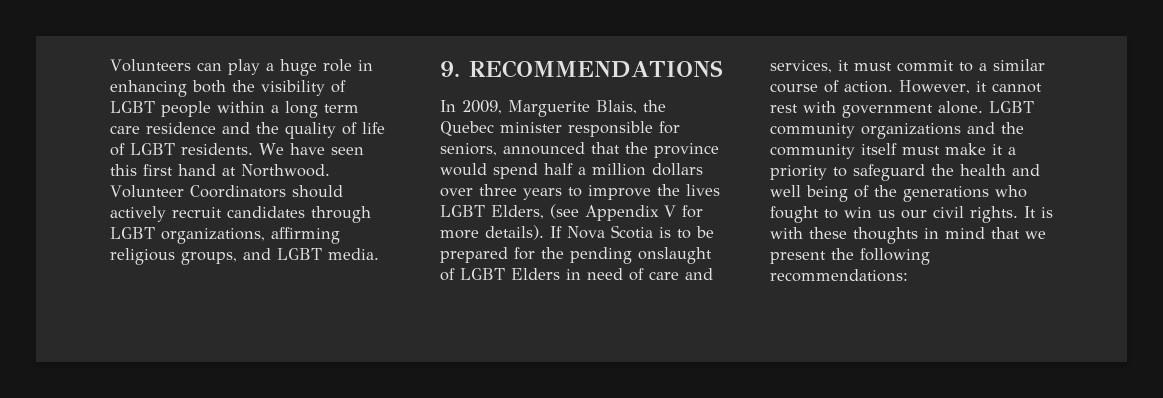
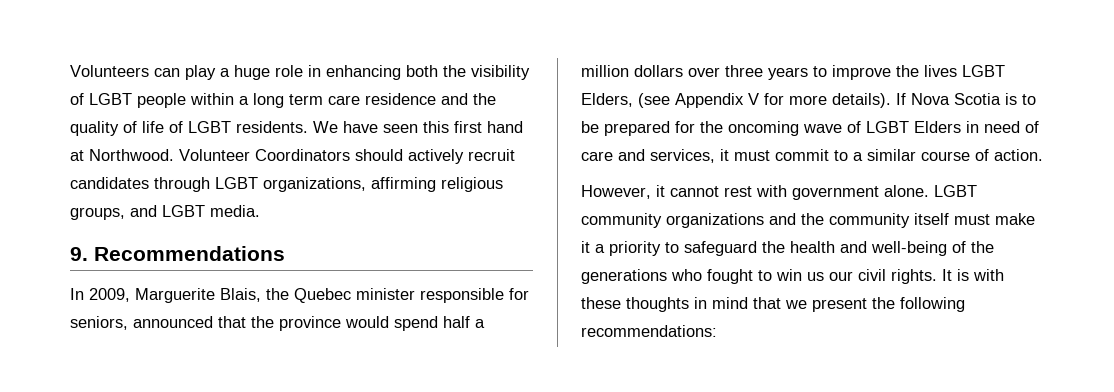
- 9. RECOMMENDATIONS
+ 9. Recommendations
- If Nova Scotia is to be prepared for the pending onslaught of LGBT Elders in need of care and services, it must commit to a similar course of action. However, it cannot rest with government alone.
+ If Nova Scotia is to be prepared for the oncoming wave of LGBT Elders in need of care and services, it must commit to a similar course of action.
+ However, it cannot rest with government alone.
- LGBT community organizations and the community itself must make it a priority to safeguard the health and well being of the generations who fought to win us our civil rights.
+ LGBT community organizations and the community itself must make it a priority to safeguard the health and well-being of the generations who fought to win us our civil rights.

